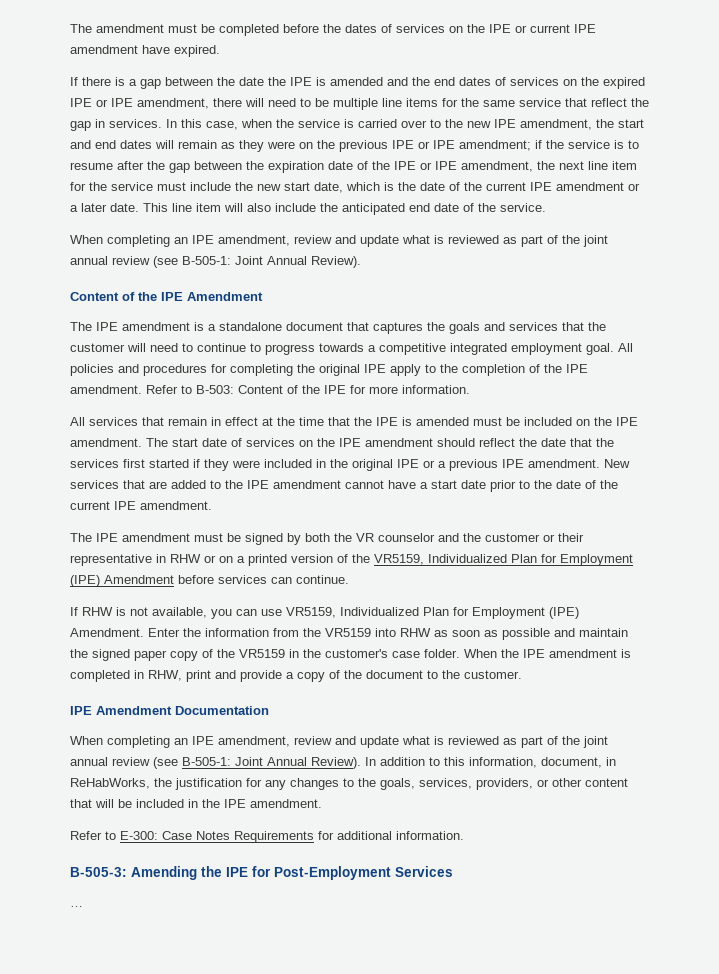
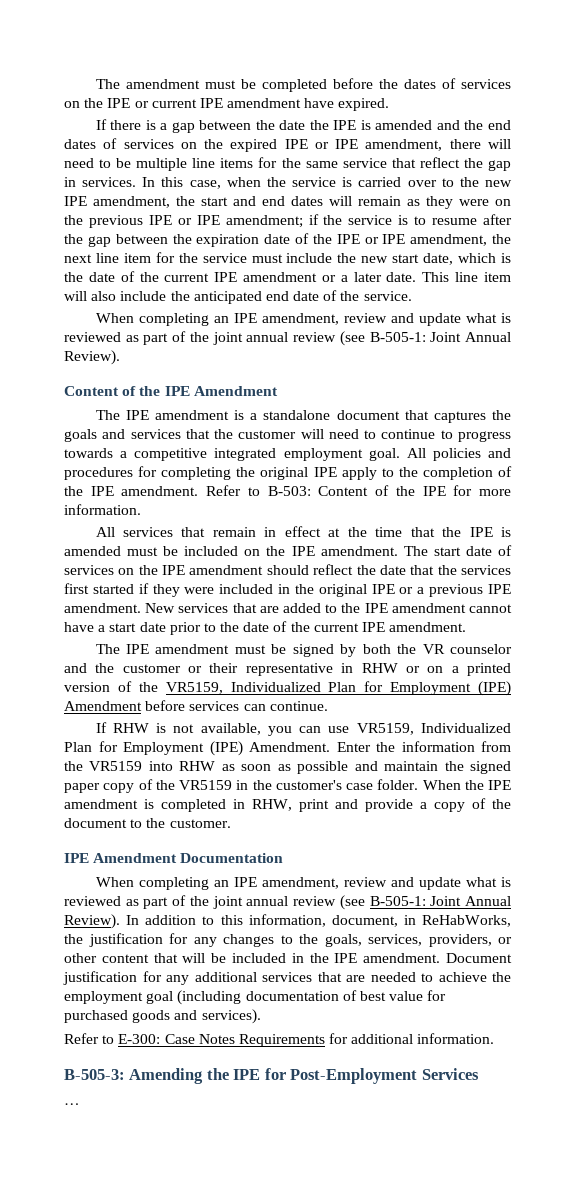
+ Document justification for any additional services that are needed to achieve the employment goal (including documentation of best value for purchased goods and services).

